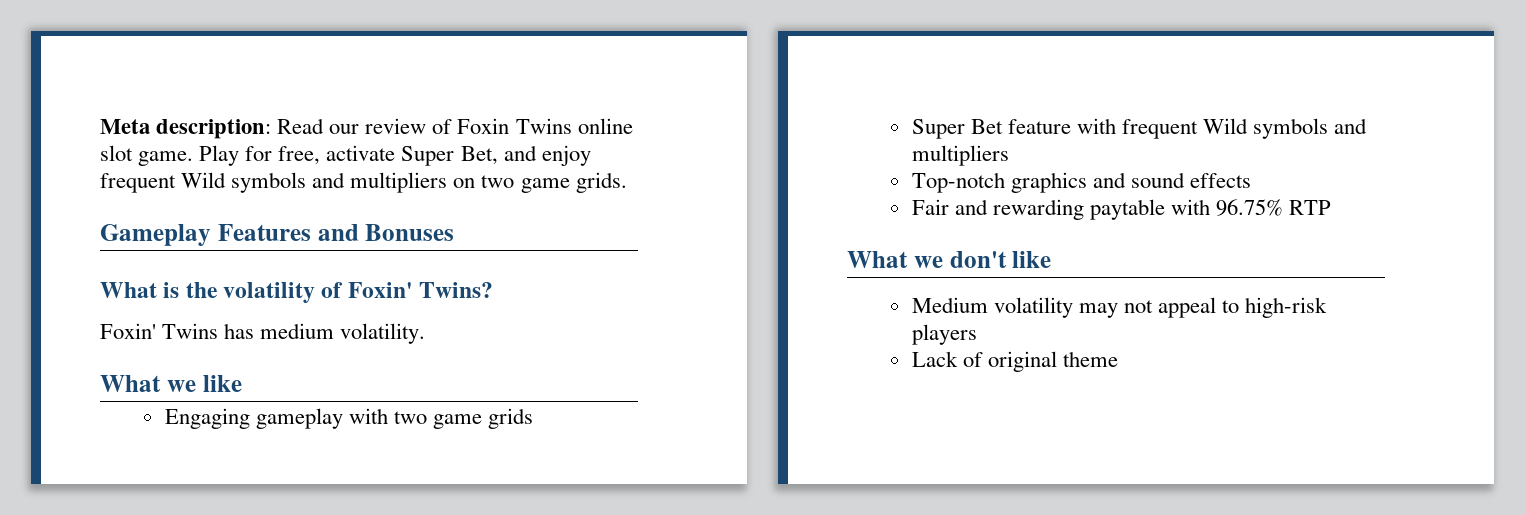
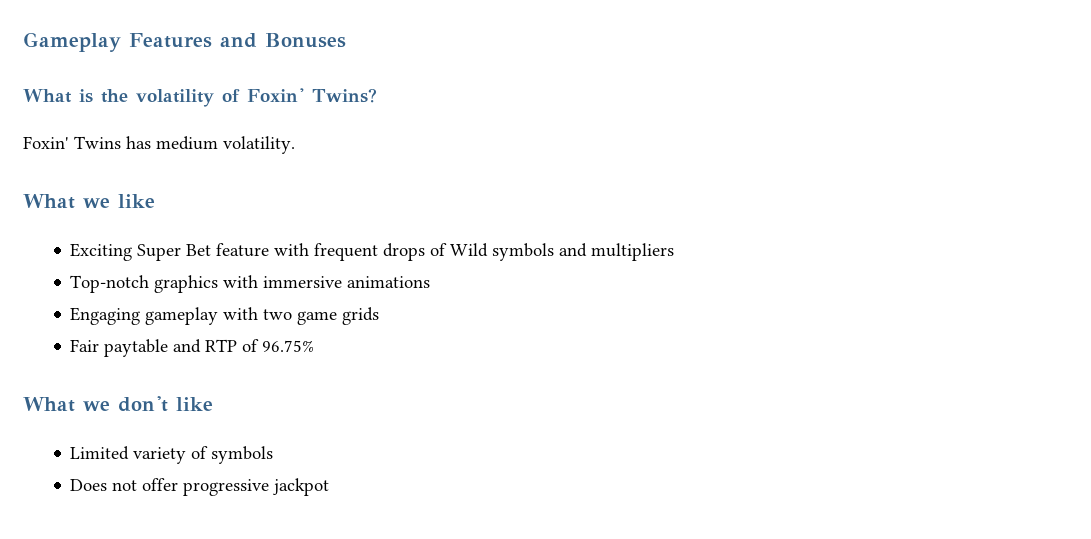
- Meta description: Read our review of Foxin Twins online slot game. Play for free, activate Super Bet, and enjoy frequent Wild symbols and multipliers on two game grids.
+ Exciting Super Bet feature with frequent drops of Wild symbols and multipliers
+ Top-notch graphics with immersive animations
- Super Bet feature with frequent Wild symbols and multipliers
- Top-notch graphics and sound effects
- Fair and rewarding paytable with 96.75% RTP
+ Fair paytable and RTP of 96.75%
- Medium volatility may not appeal to high-risk players
- Lack of original theme
+ Limited variety of symbols
+ Does not offer progressive jackpot

